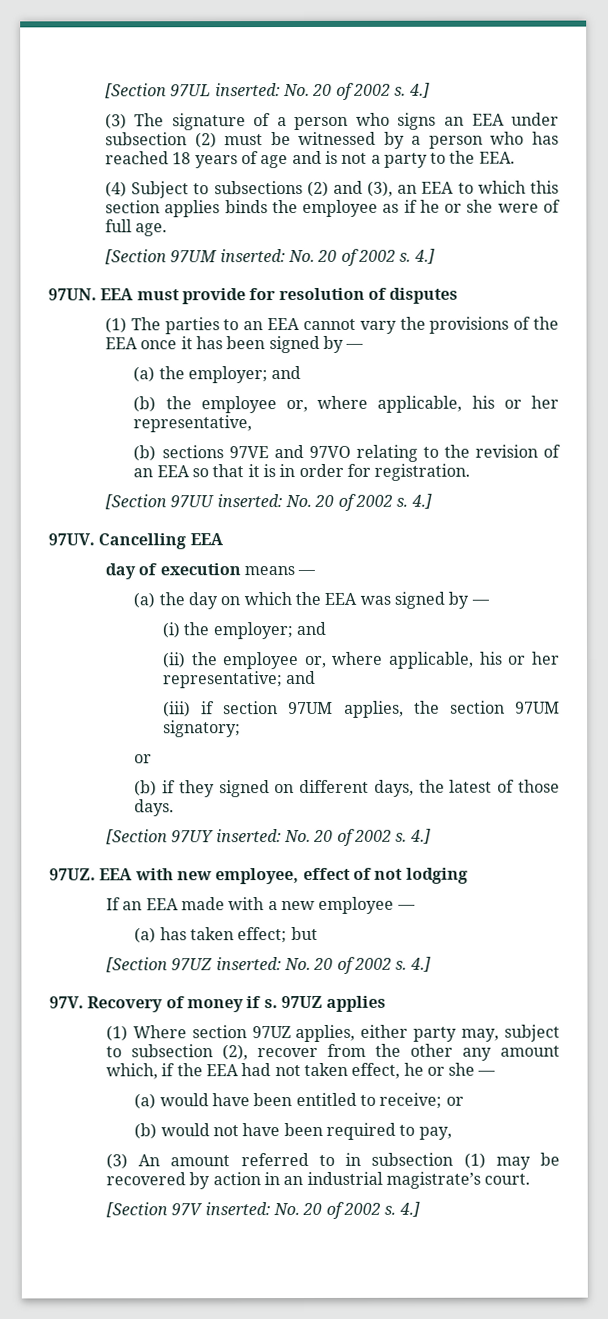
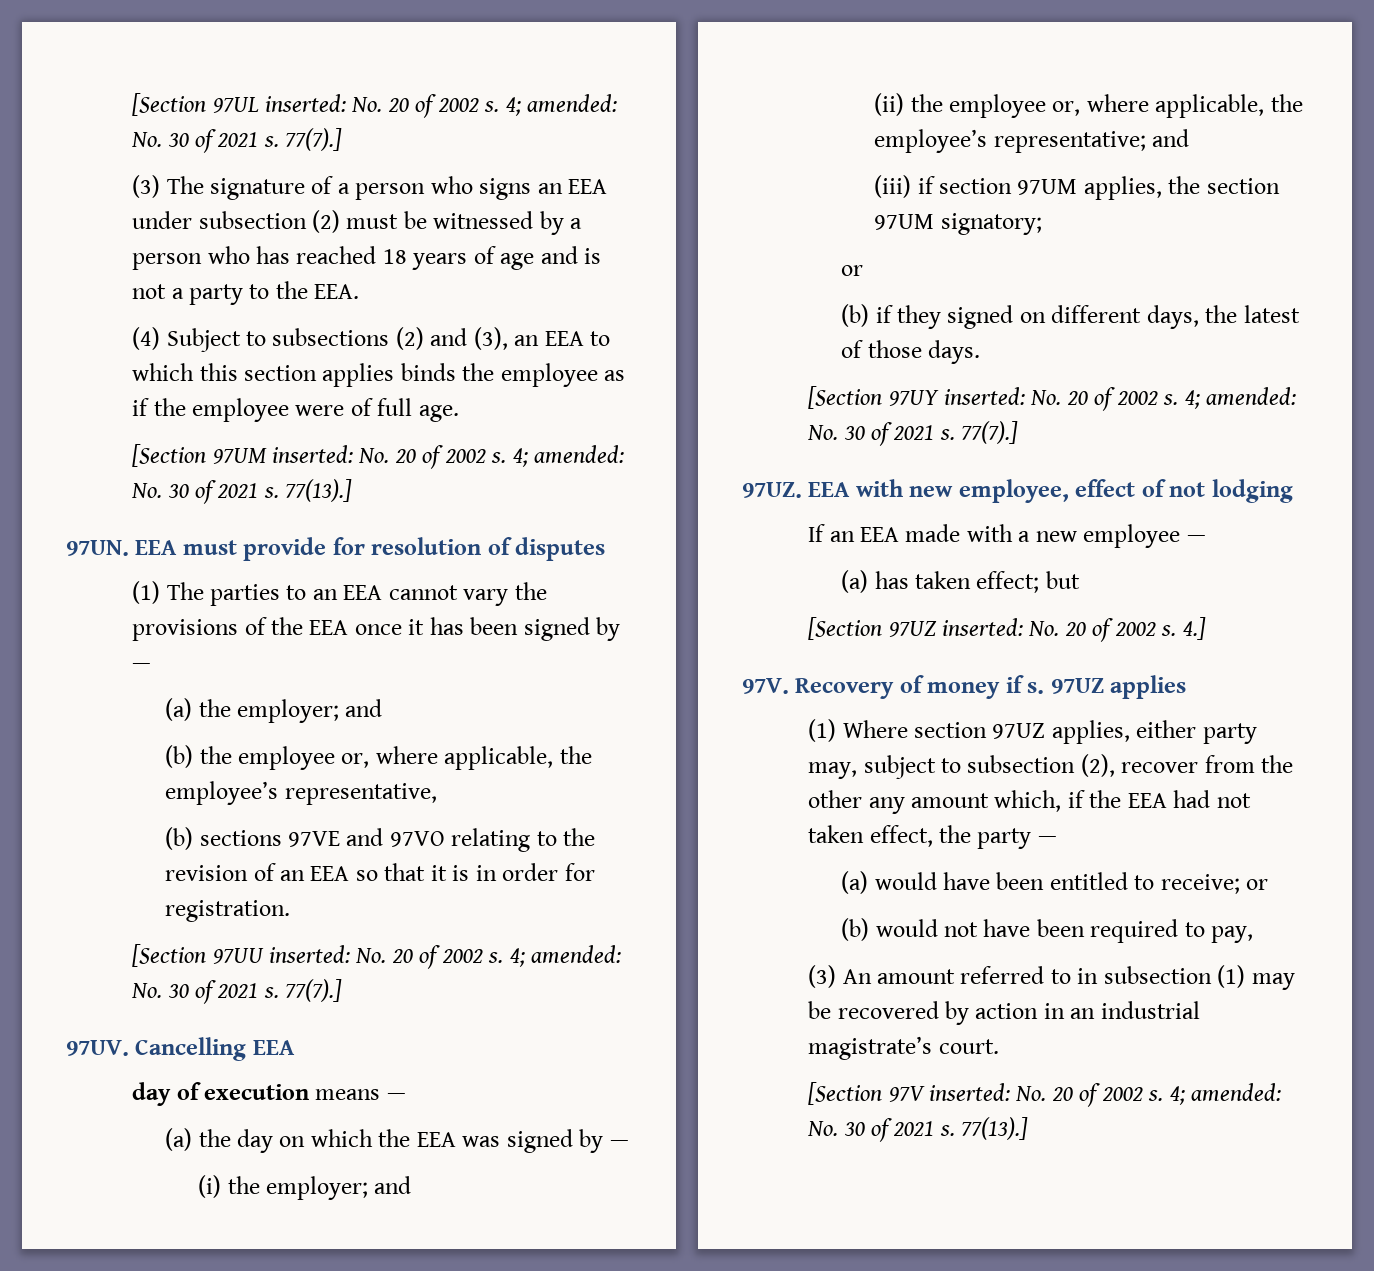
- [Section 97UL inserted: No. 20 of 2002 s. 4.]
+ [Section 97UL inserted: No. 20 of 2002 s. 4; amended: No. 30 of 2021 s. 77(7).]
- (4) Subject to subsections (2) and (3), an EEA to which this section applies binds the employee as if he or she were of full age.
+ (4) Subject to subsections (2) and (3), an EEA to which this section applies binds the employee as if the employee were of full age.
- [Section 97UM inserted: No. 20 of 2002 s. 4.]
+ [Section 97UM inserted: No. 20 of 2002 s. 4; amended: No. 30 of 2021 s. 77(13).]
- (b) the employee or, where applicable, his or her representative,
+ (b) the employee or, where applicable, the employee’s representative,
- [Section 97UU inserted: No. 20 of 2002 s. 4.]
+ [Section 97UU inserted: No. 20 of 2002 s. 4; amended: No. 30 of 2021 s. 77(7).]
- (ii) the employee or, where applicable, his or her representative; and
+ (ii) the employee or, where applicable, the employee’s representative; and
- [Section 97UY inserted: No. 20 of 2002 s. 4.]
+ [Section 97UY inserted: No. 20 of 2002 s. 4; amended: No. 30 of 2021 s. 77(7).]
- (1) Where section 97UZ applies, either party may, subject to subsection (2), recover from the other any amount which, if the EEA had not taken effect, he or she —
+ (1) Where section 97UZ applies, either party may, subject to subsection (2), recover from the other any amount which, if the EEA had not taken effect, the party —
- [Section 97V inserted: No. 20 of 2002 s. 4.]
+ [Section 97V inserted: No. 20 of 2002 s. 4; amended: No. 30 of 2021 s. 77(13).]

